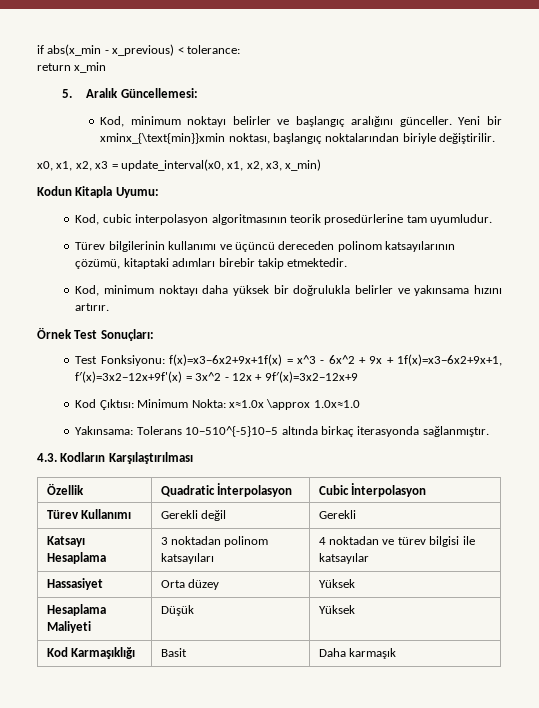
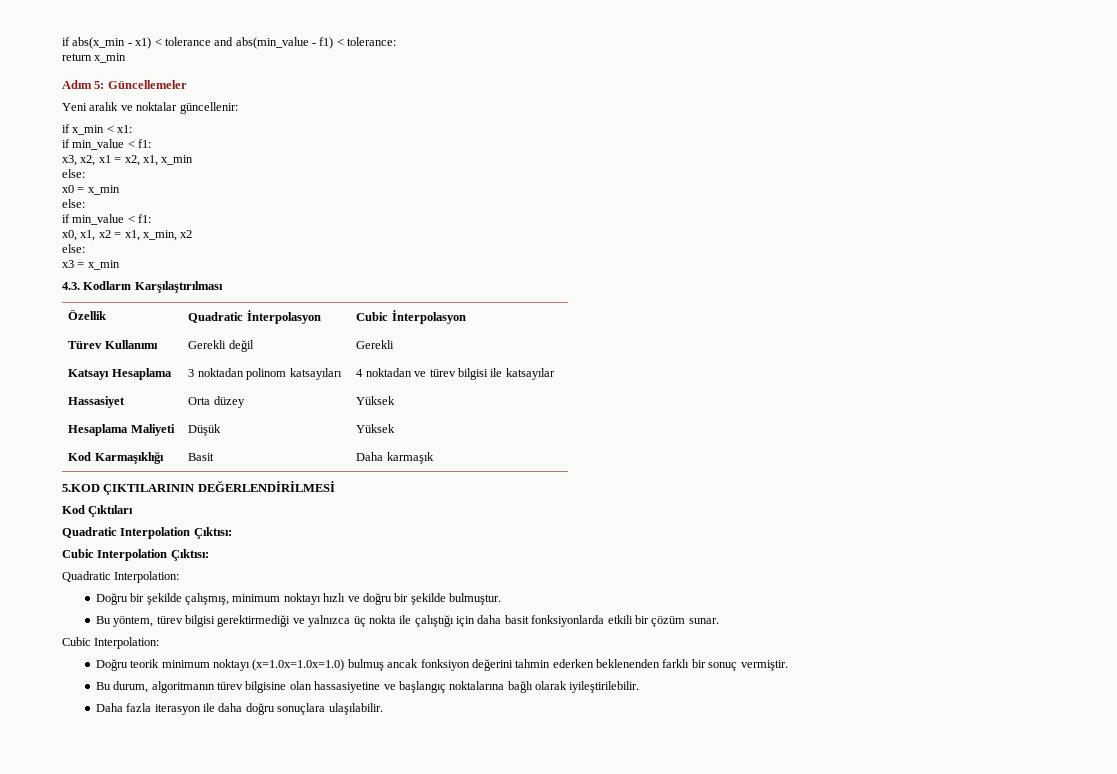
- if abs(x_min - x_previous) < tolerance:
+ if abs(x_min - x1) < tolerance and abs(min_value - f1) < tolerance:
  return x_min
- 5. Aralık Güncellemesi:
- Kod, minimum noktayı belirler ve başlangıç aralığını günceller. Yeni bir xminx_{\text{min}}xmin noktası, başlangıç noktalarından biriyle değiştirilir.
- x0, x1, x2, x3 = update_interval(x0, x1, x2, x3, x_min)
- Kodun Kitapla Uyumu:
- Kod, cubic interpolasyon algoritmasının teorik prosedürlerine tam uyumludur.
- Türev bilgilerinin kullanımı ve üçüncü dereceden polinom katsayılarının çözümü, kitaptaki adımları birebir takip etmektedir.
- Kod, minimum noktayı daha yüksek bir doğrulukla belirler ve yakınsama hızını artırır.
- Örnek Test Sonuçları:
- Test Fonksiyonu: f(x)=x3−6x2+9x+1f(x) = x^3 - 6x^2 + 9x + 1f(x)=x3−6x2+9x+1, f′(x)=3x2−12x+9f'(x) = 3x^2 - 12x + 9f′(x)=3x2−12x+9
- Kod Çıktısı: Minimum Nokta: x≈1.0x \approx 1.0x≈1.0
- Yakınsama: Tolerans 10−510^{-5}10−5 altında birkaç iterasyonda sağlanmıştır.
+ Adım 5: Güncellemeler
+ Yeni aralık ve noktalar güncellenir:
+ if x_min < x1:
+ if min_value < f1:
+ x3, x2, x1 = x2, x1, x_min
+ else:
+ x0 = x_min
+ else:
+ if min_value < f1:
+ x0, x1, x2 = x1, x_min, x2
+ else:
+ x3 = x_min
+ 5.KOD ÇIKTILARININ DEĞERLENDİRİLMESİ
+ Kod Çıktıları
+ Quadratic Interpolation Çıktısı:
+ Cubic Interpolation Çıktısı:
+ Quadratic Interpolation:
+ Doğru bir şekilde çalışmış, minimum noktayı hızlı ve doğru bir şekilde bulmuştur.
+ Bu yöntem, türev bilgisi gerektirmediği ve yalnızca üç nokta ile çalıştığı için daha basit fonksiyonlarda etkili bir çözüm sunar.
+ Cubic Interpolation:
+ Doğru teorik minimum noktayı (x=1.0x=1.0x=1.0) bulmuş ancak fonksiyon değerini tahmin ederken beklenenden farklı bir sonuç vermiştir.
+ Bu durum, algoritmanın türev bilgisine olan hassasiyetine ve başlangıç noktalarına bağlı olarak iyileştirilebilir.
+ Daha fazla iterasyon ile daha doğru sonuçlara ulaşılabilir.

